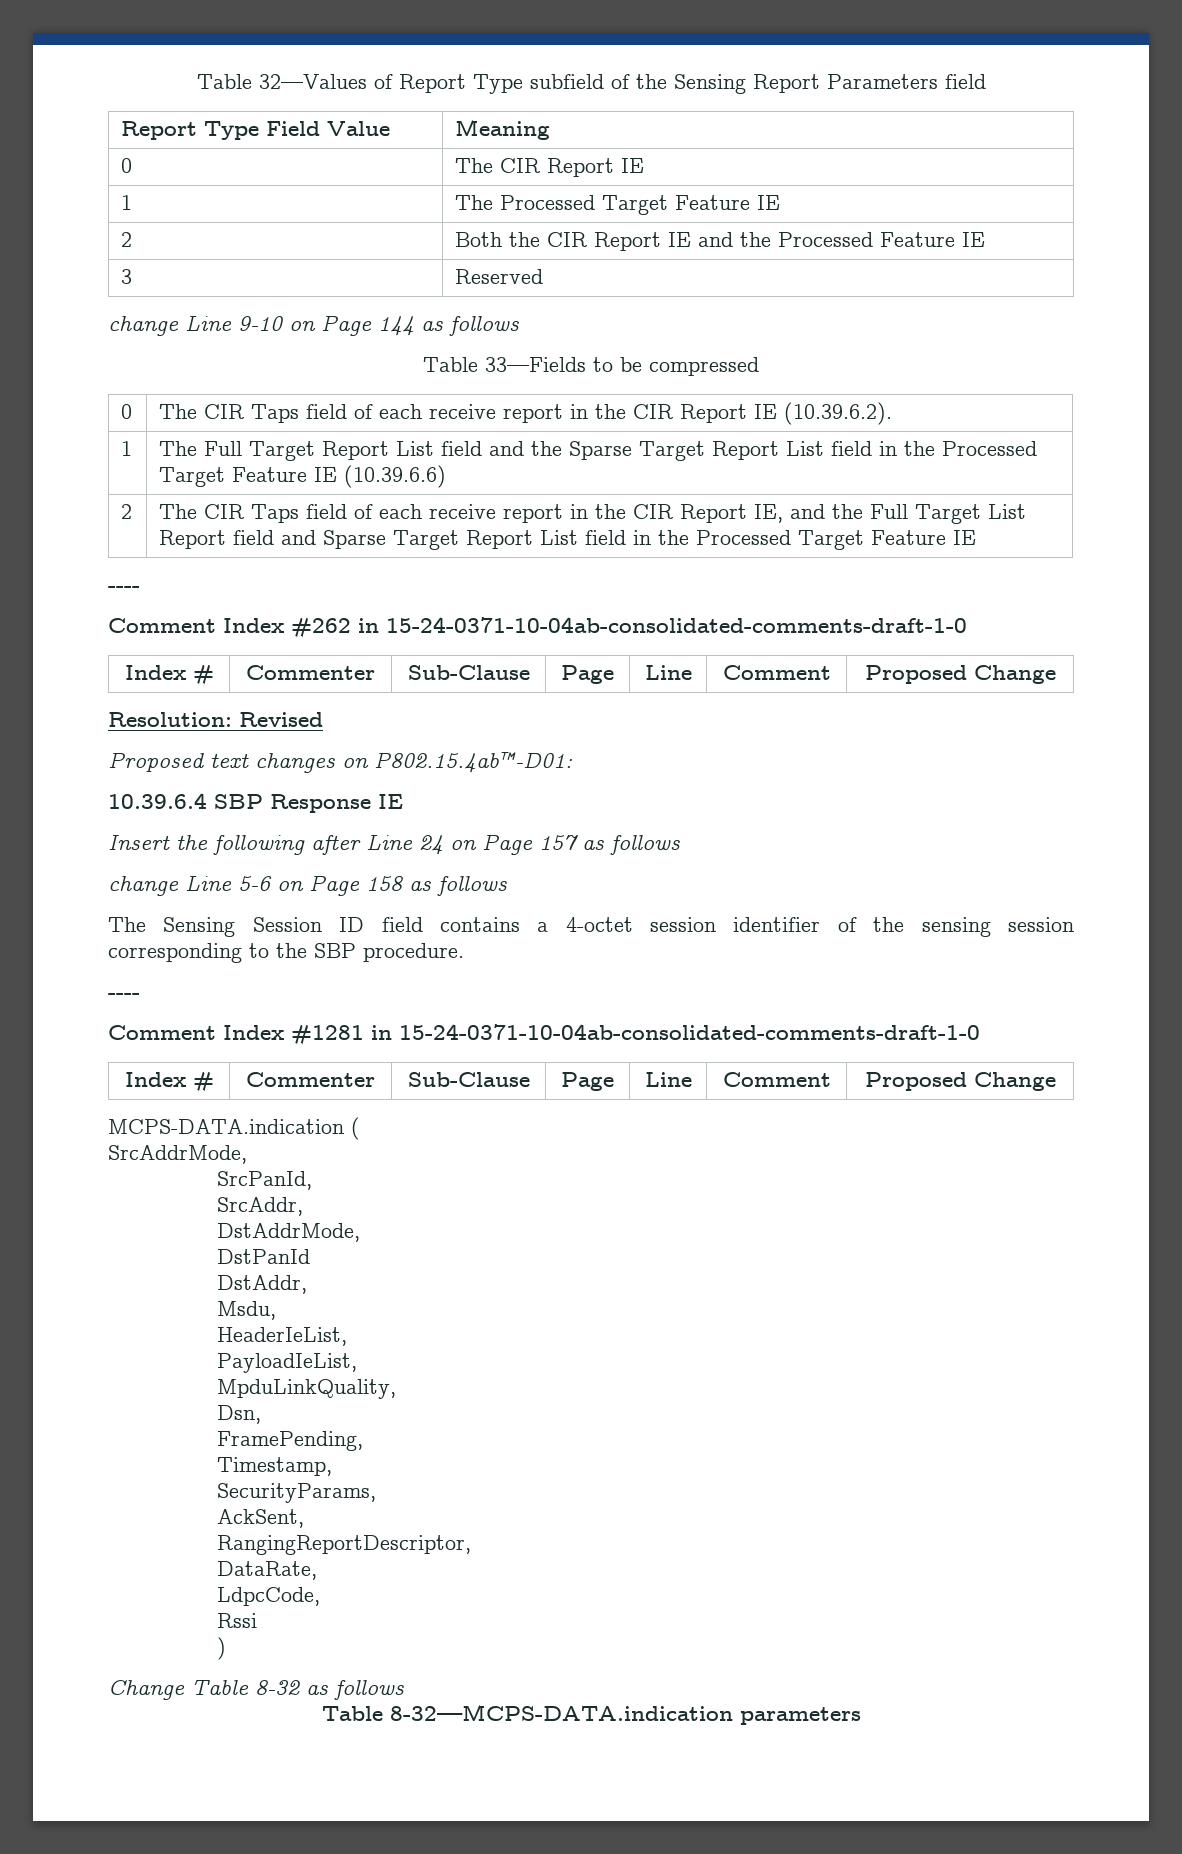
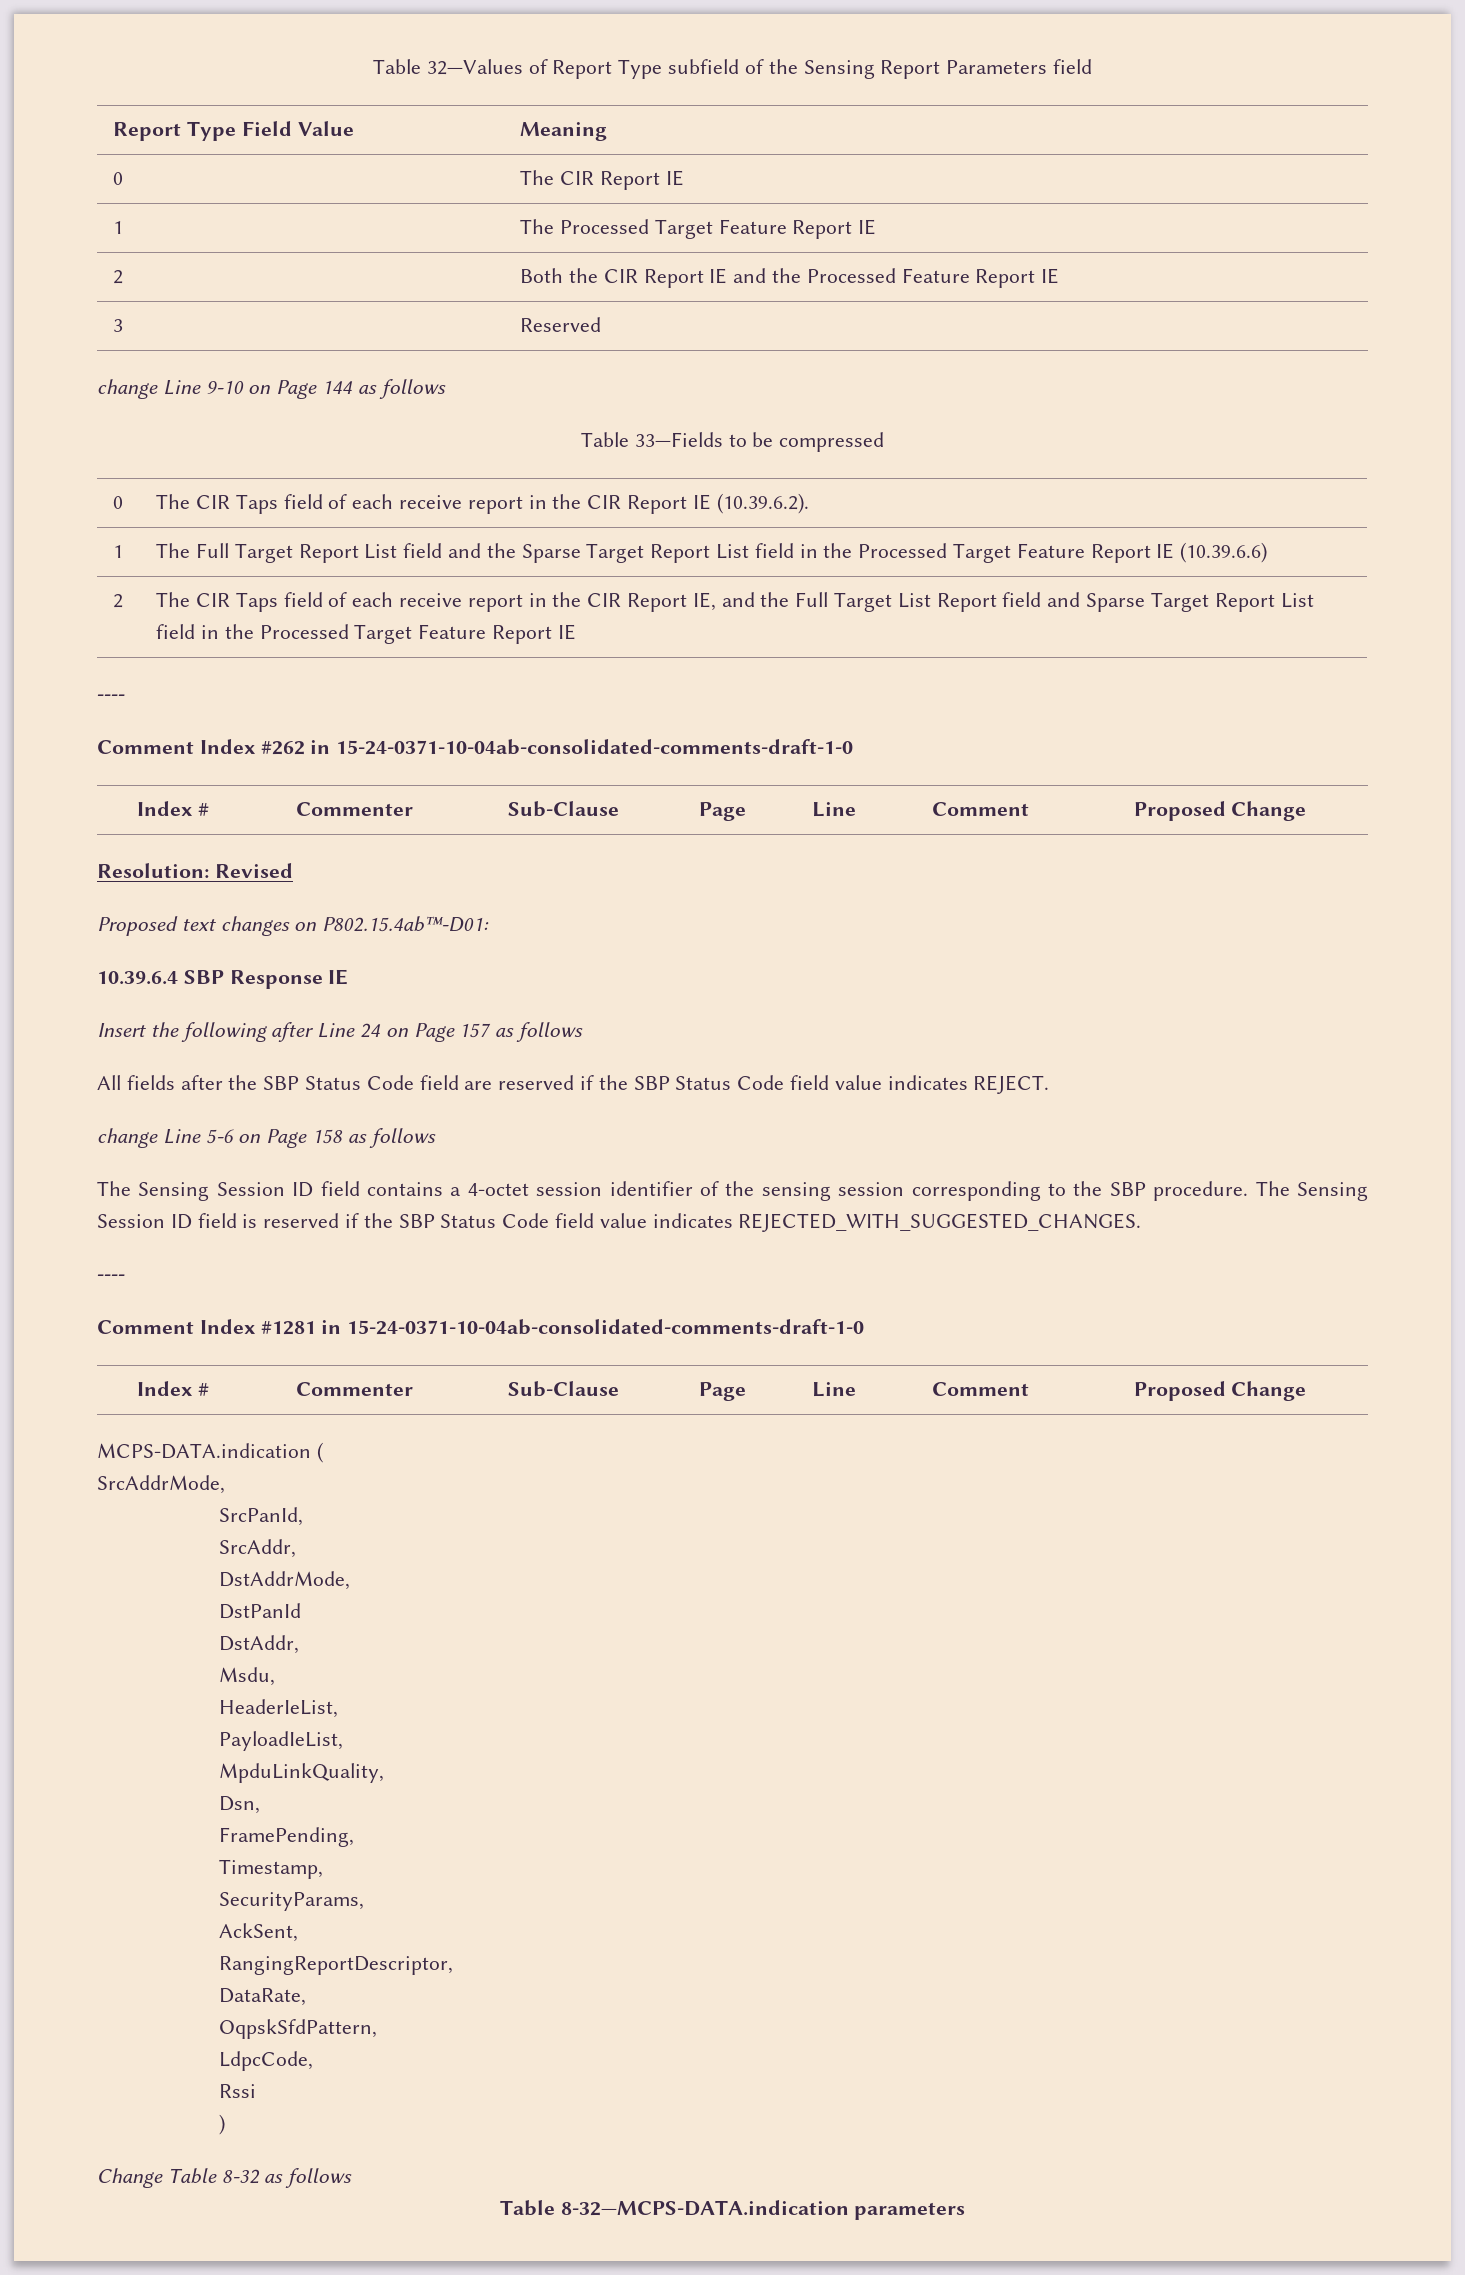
- 1 | The Processed Target Feature IE
+ 1 | The Processed Target Feature Report IE
- 2 | Both the CIR Report IE and the Processed Feature IE
+ 2 | Both the CIR Report IE and the Processed Feature Report IE
- 1 | The Full Target Report List field and the Sparse Target Report List field in the Processed Target Feature IE (10.39.6.6)
+ 1 | The Full Target Report List field and the Sparse Target Report List field in the Processed Target Feature Report IE (10.39.6.6)
- 2 | The CIR Taps field of each receive report in the CIR Report IE, and the Full Target List Report field and Sparse Target Report List field in the Processed Target Feature IE
+ 2 | The CIR Taps field of each receive report in the CIR Report IE, and the Full Target List Report field and Sparse Target Report List field in the Processed Target Feature Report IE
+ All fields after the SBP Status Code field are reserved if the SBP Status Code field value indicates REJECT.
+ The Sensing Session ID field is reserved if the SBP Status Code field value indicates REJECTED_WITH_SUGGESTED_CHANGES.
+ OqpskSfdPattern,

